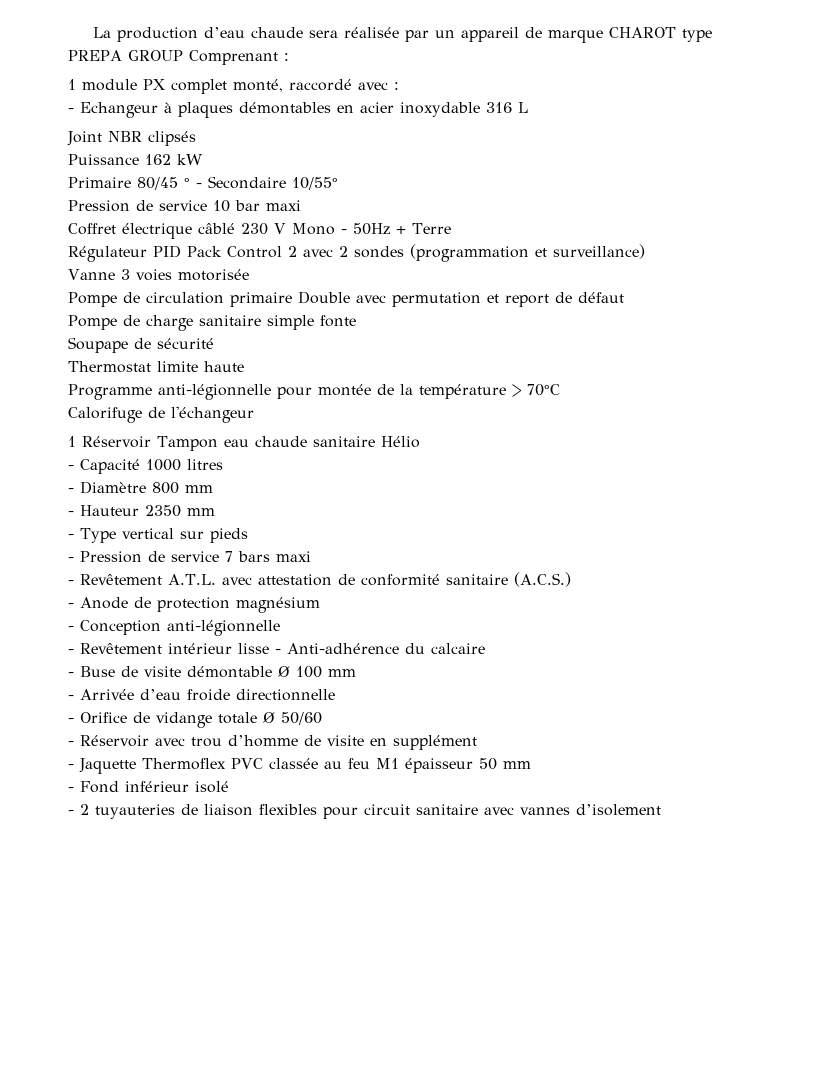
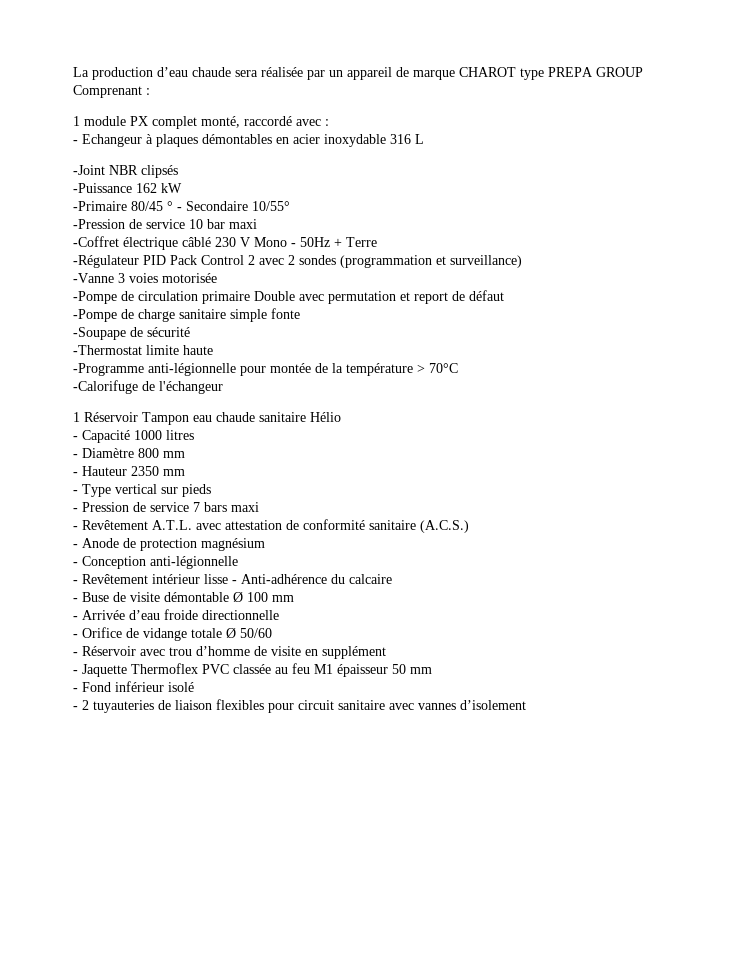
- Joint NBR clipsés
+ -Joint NBR clipsés
- Puissance 162 kW
+ -Puissance 162 kW
- Primaire 80/45 ° - Secondaire 10/55°
+ -Primaire 80/45 ° - Secondaire 10/55°
- Pression de service 10 bar maxi
+ -Pression de service 10 bar maxi
- Coffret électrique câblé 230 V Mono - 50Hz + Terre
+ -Coffret électrique câblé 230 V Mono - 50Hz + Terre
- Régulateur PID Pack Control 2 avec 2 sondes (programmation et surveillance)
+ -Régulateur PID Pack Control 2 avec 2 sondes (programmation et surveillance)
- Vanne 3 voies motorisée
+ -Vanne 3 voies motorisée
- Pompe de circulation primaire Double avec permutation et report de défaut
+ -Pompe de circulation primaire Double avec permutation et report de défaut
- Pompe de charge sanitaire simple fonte
+ -Pompe de charge sanitaire simple fonte
- Soupape de sécurité
+ -Soupape de sécurité
- Thermostat limite haute
+ -Thermostat limite haute
- Programme anti-légionnelle pour montée de la température > 70°C
+ -Programme anti-légionnelle pour montée de la température > 70°C
- Calorifuge de l'échangeur
+ -Calorifuge de l'échangeur

